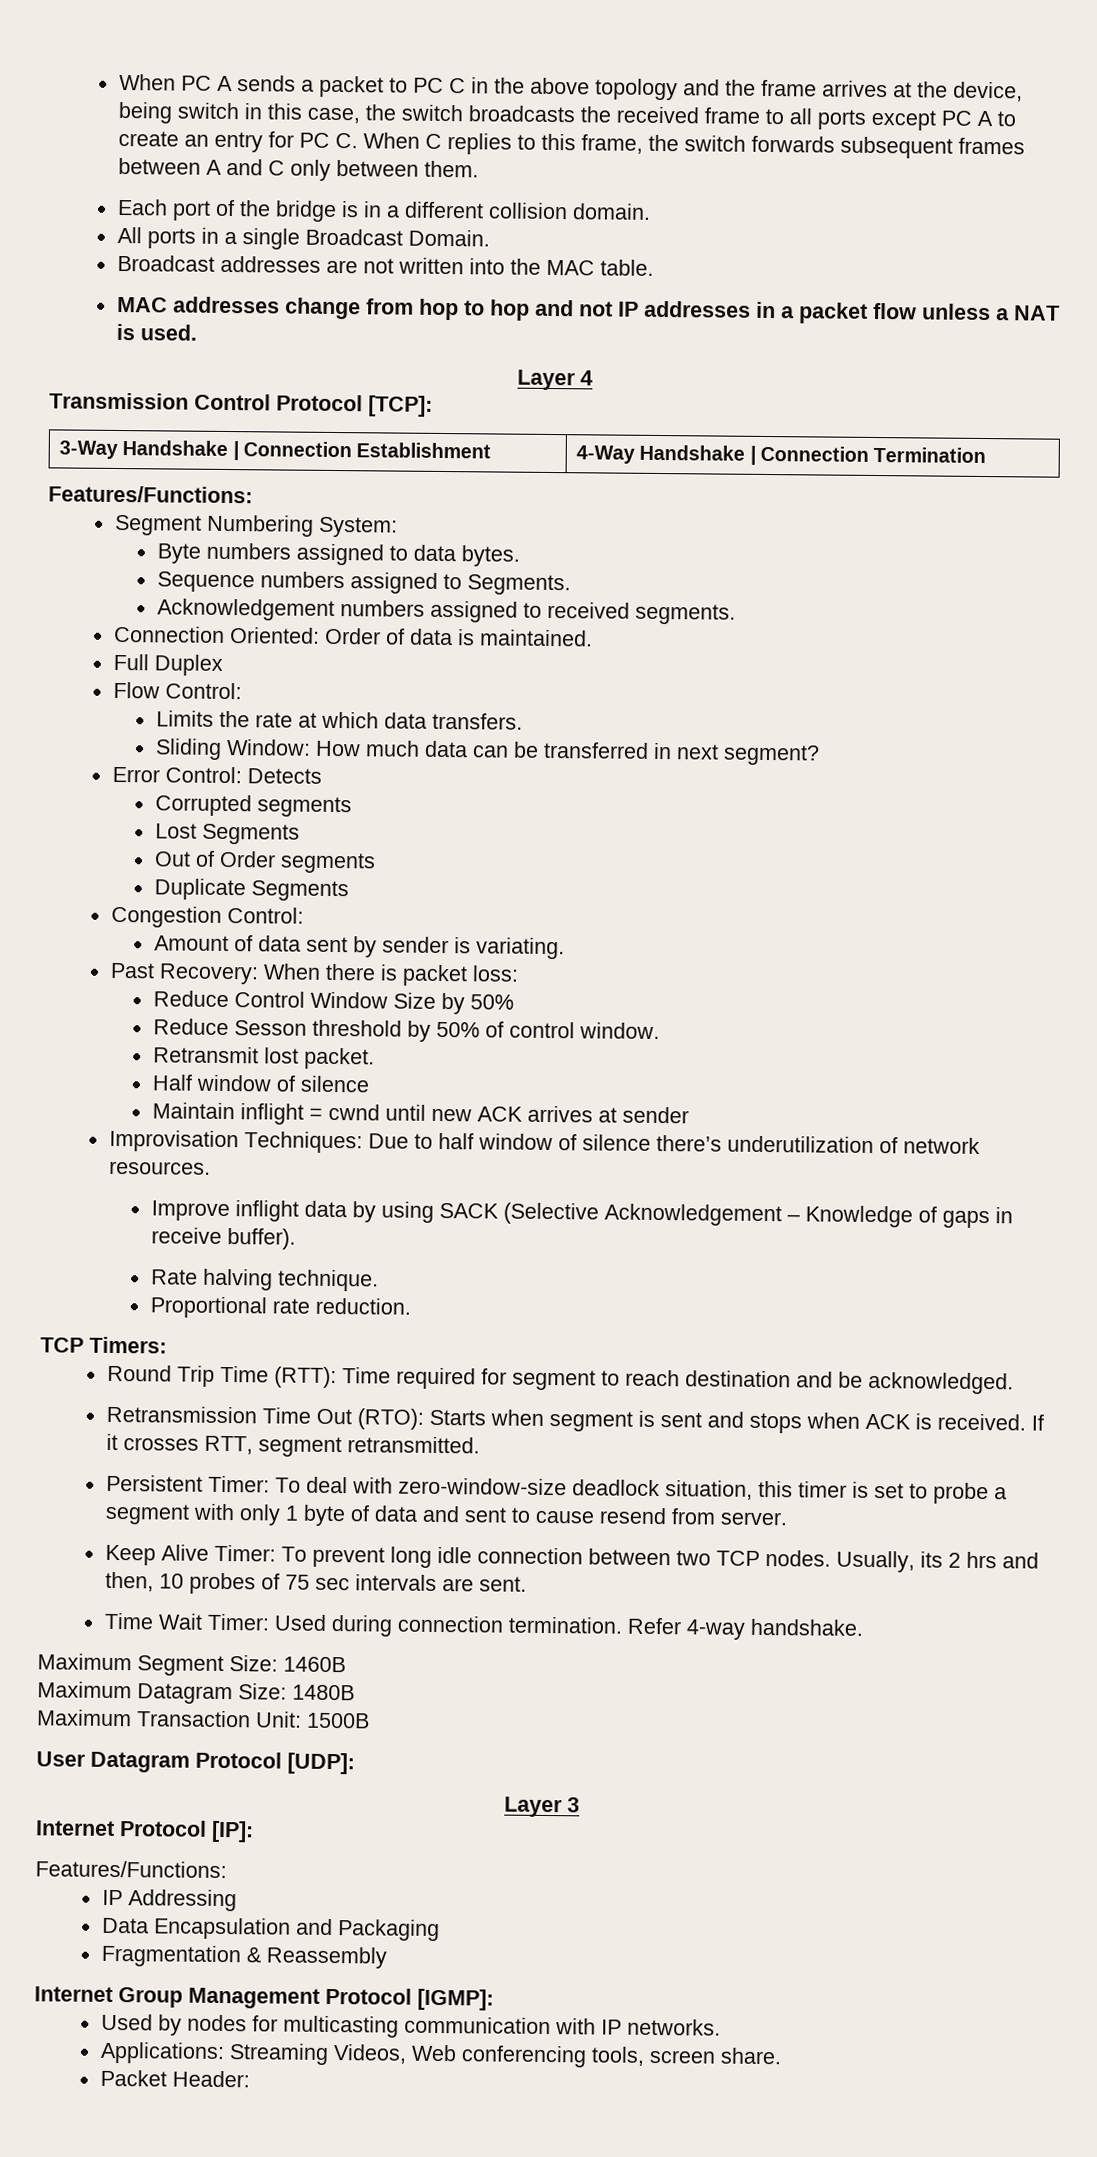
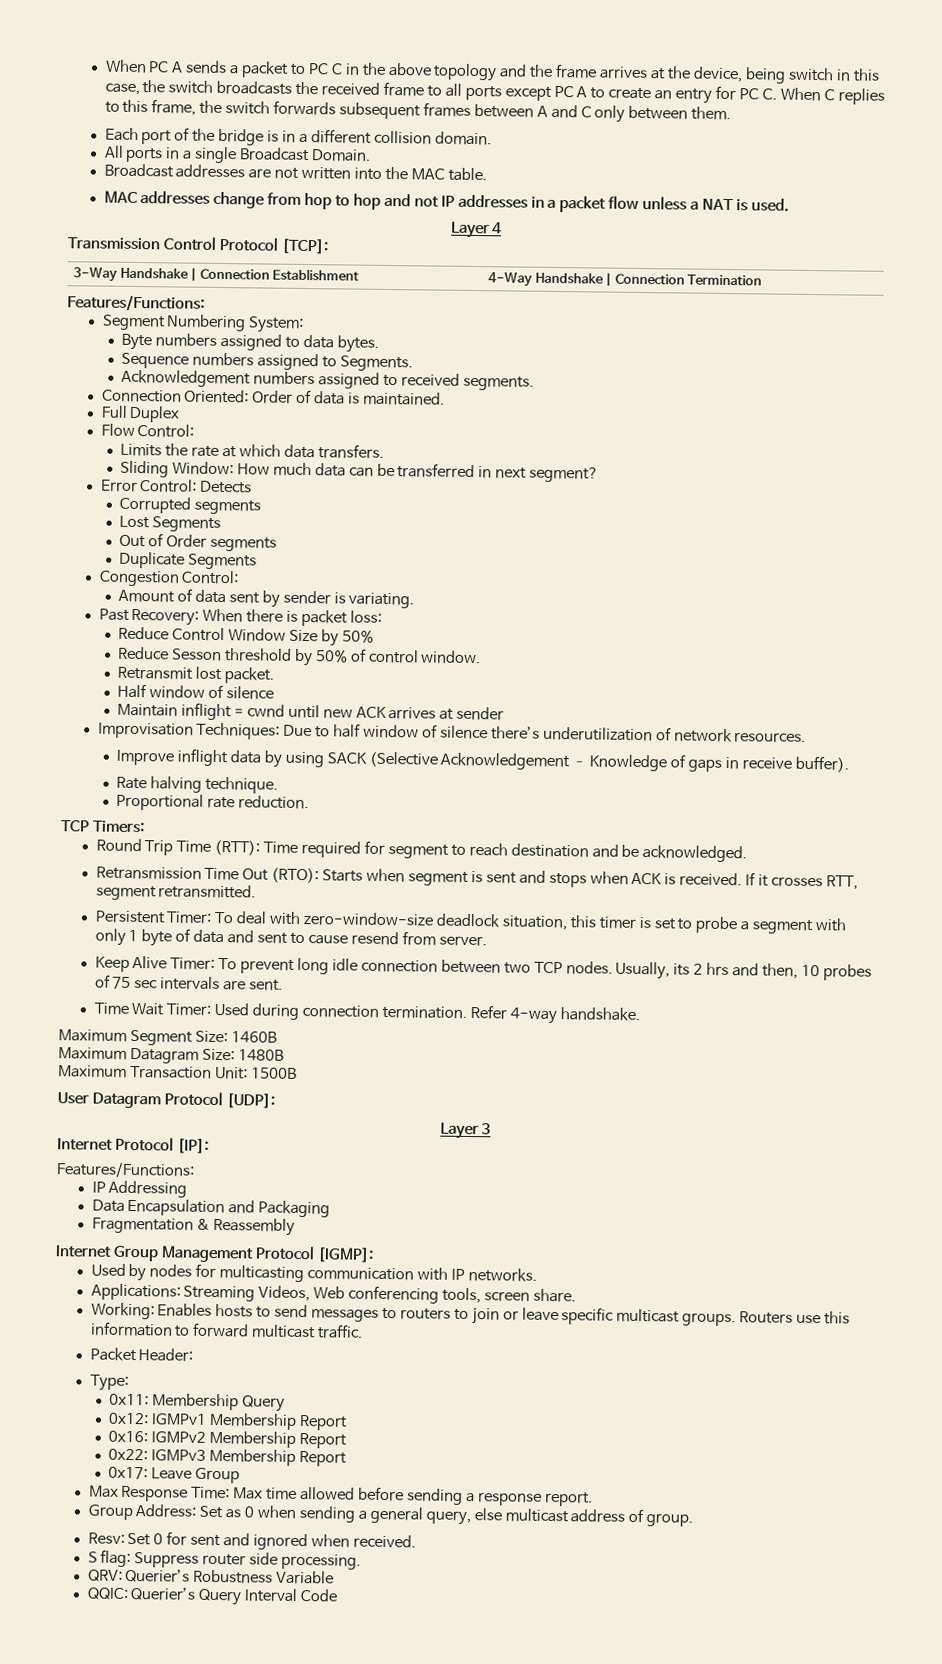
+ Working: Enables hosts to send messages to routers to join or leave specific multicast groups. Routers use this information to forward multicast traffic.
  Packet Header:
+ Type:
+ 0x11: Membership Query
+ 0x12: IGMPv1 Membership Report
+ 0x16: IGMPv2 Membership Report
+ 0x22: IGMPv3 Membership Report
+ 0x17: Leave Group
+ Max Response Time: Max time allowed before sending a response report.
+ Group Address: Set as 0 when sending a general query, else multicast address of group.
+ Resv: Set 0 for sent and ignored when received.
+ S flag: Suppress router side processing.
+ QRV: Querier’s Robustness Variable
+ QQIC: Querier’s Query Interval Code

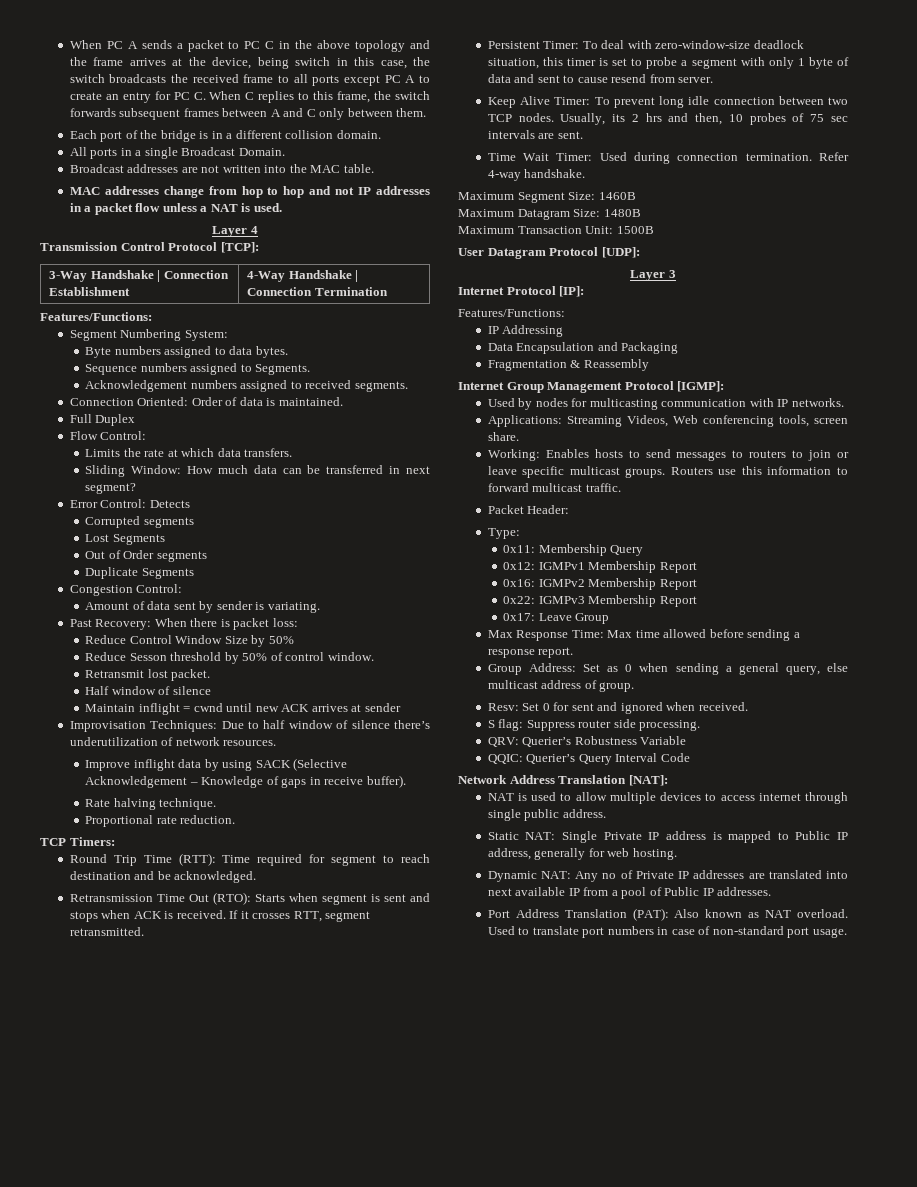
+ Network Address Translation [NAT]:
+ NAT is used to allow multiple devices to access internet through single public address.
+ Static NAT: Single Private IP address is mapped to Public IP address, generally for web hosting.
+ Dynamic NAT: Any no of Private IP addresses are translated into next available IP from a pool of Public IP addresses.
+ Port Address Translation (PAT): Also known as NAT overload. Used to translate port numbers in case of non-standard port usage.

